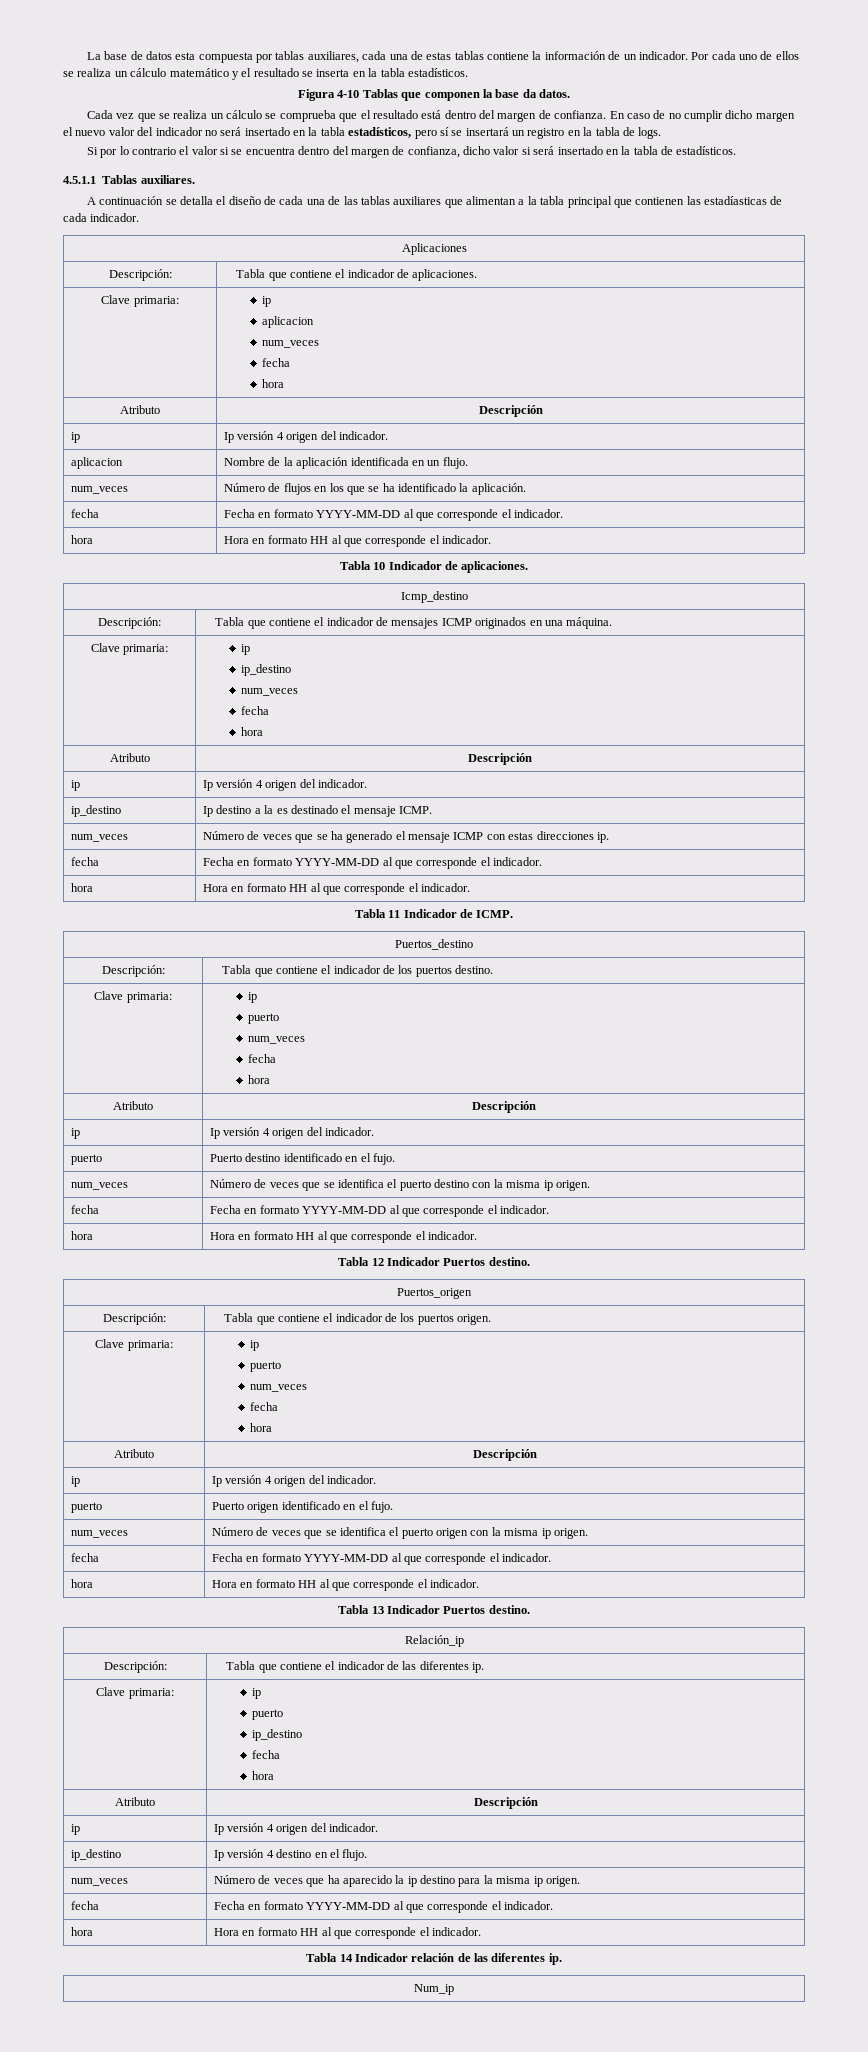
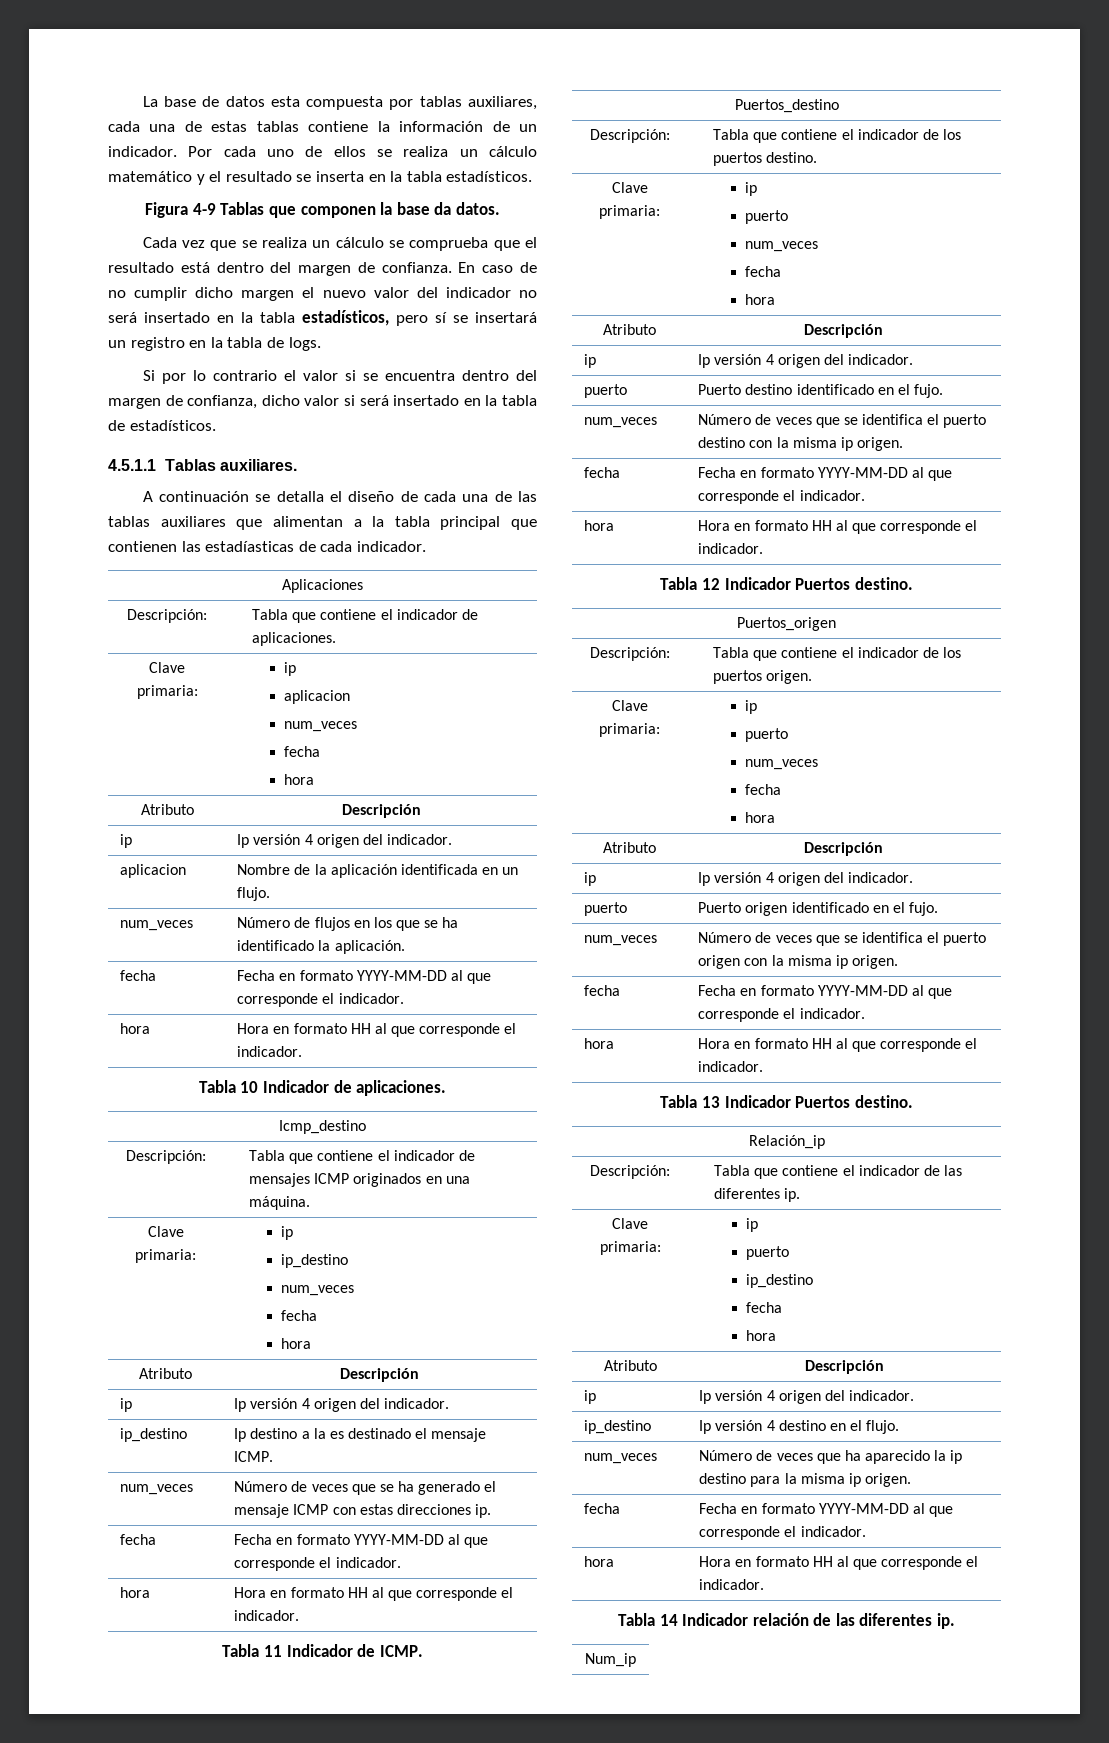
- Figura 4-10 Tablas que componen la base da datos.
+ Figura 4-9 Tablas que componen la base da datos.

